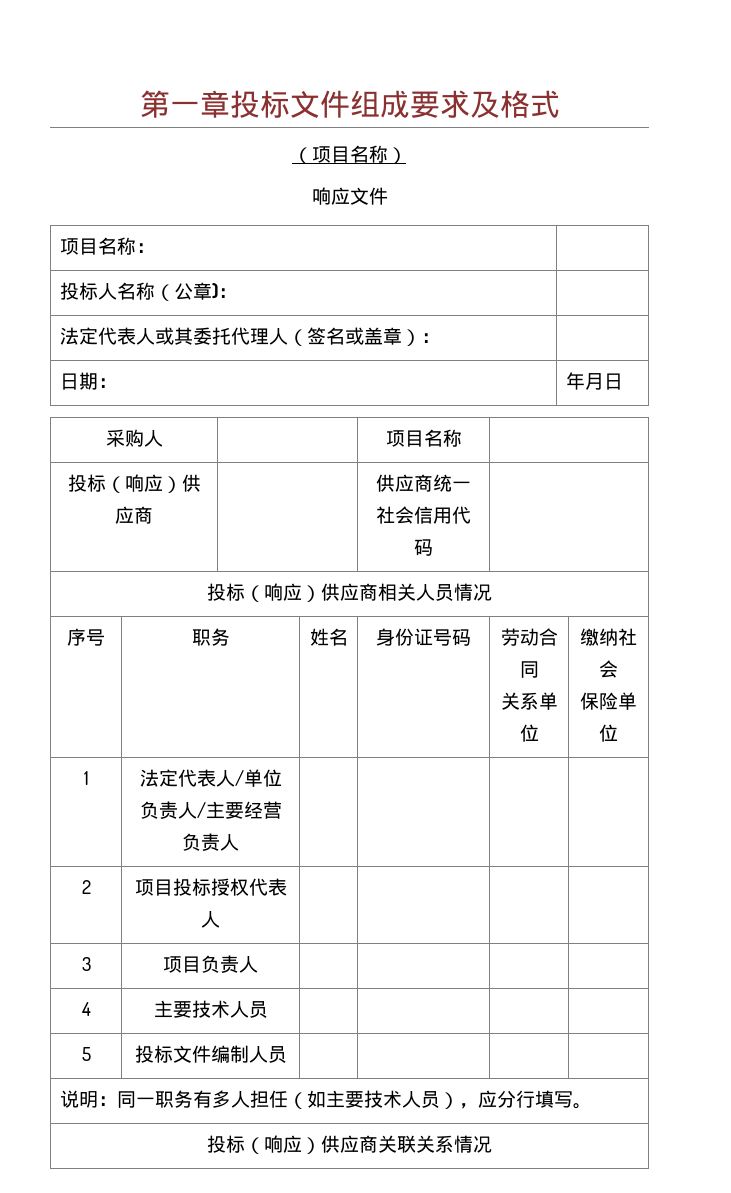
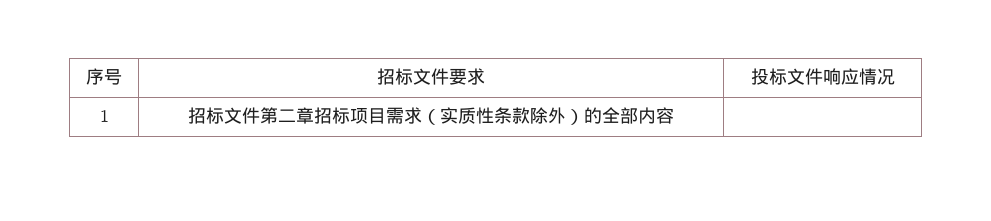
- 第一章投标文件组成要求及格式
- （项目名称）
- 响应文件
- 项目名称： |
- 投标人名称（公章)： |
- 法定代表人或其委托代理人（签名或盖章）： |
- 日期： | 年月日
- 采购人 | | 项目名称 |
- 投标（响应）供应商 | | 供应商统一社会信用代码 |
- 投标（响应）供应商相关人员情况
- 序号 | 职务 | 姓名 | 身份证号码 | 劳动合同
- 关系单位 | 缴纳社会
- 保险单位
- 1 | 法定代表人/单位负责人/主要经营负责人 | | | |
- 2 | 项目投标授权代表人 | | | |
- 3 | 项目负责人 | | | |
- 4 | 主要技术人员 | | | |
- 5 | 投标文件编制人员 | | | |
- 说明：同一职务有多人担任（如主要技术人员），应分行填写。
- 投标（响应）供应商关联关系情况
+ 序号 | 招标文件要求 | 投标文件响应情况
+ 1 | 招标文件第二章招标项目需求（实质性条款除外）的全部内容 |

